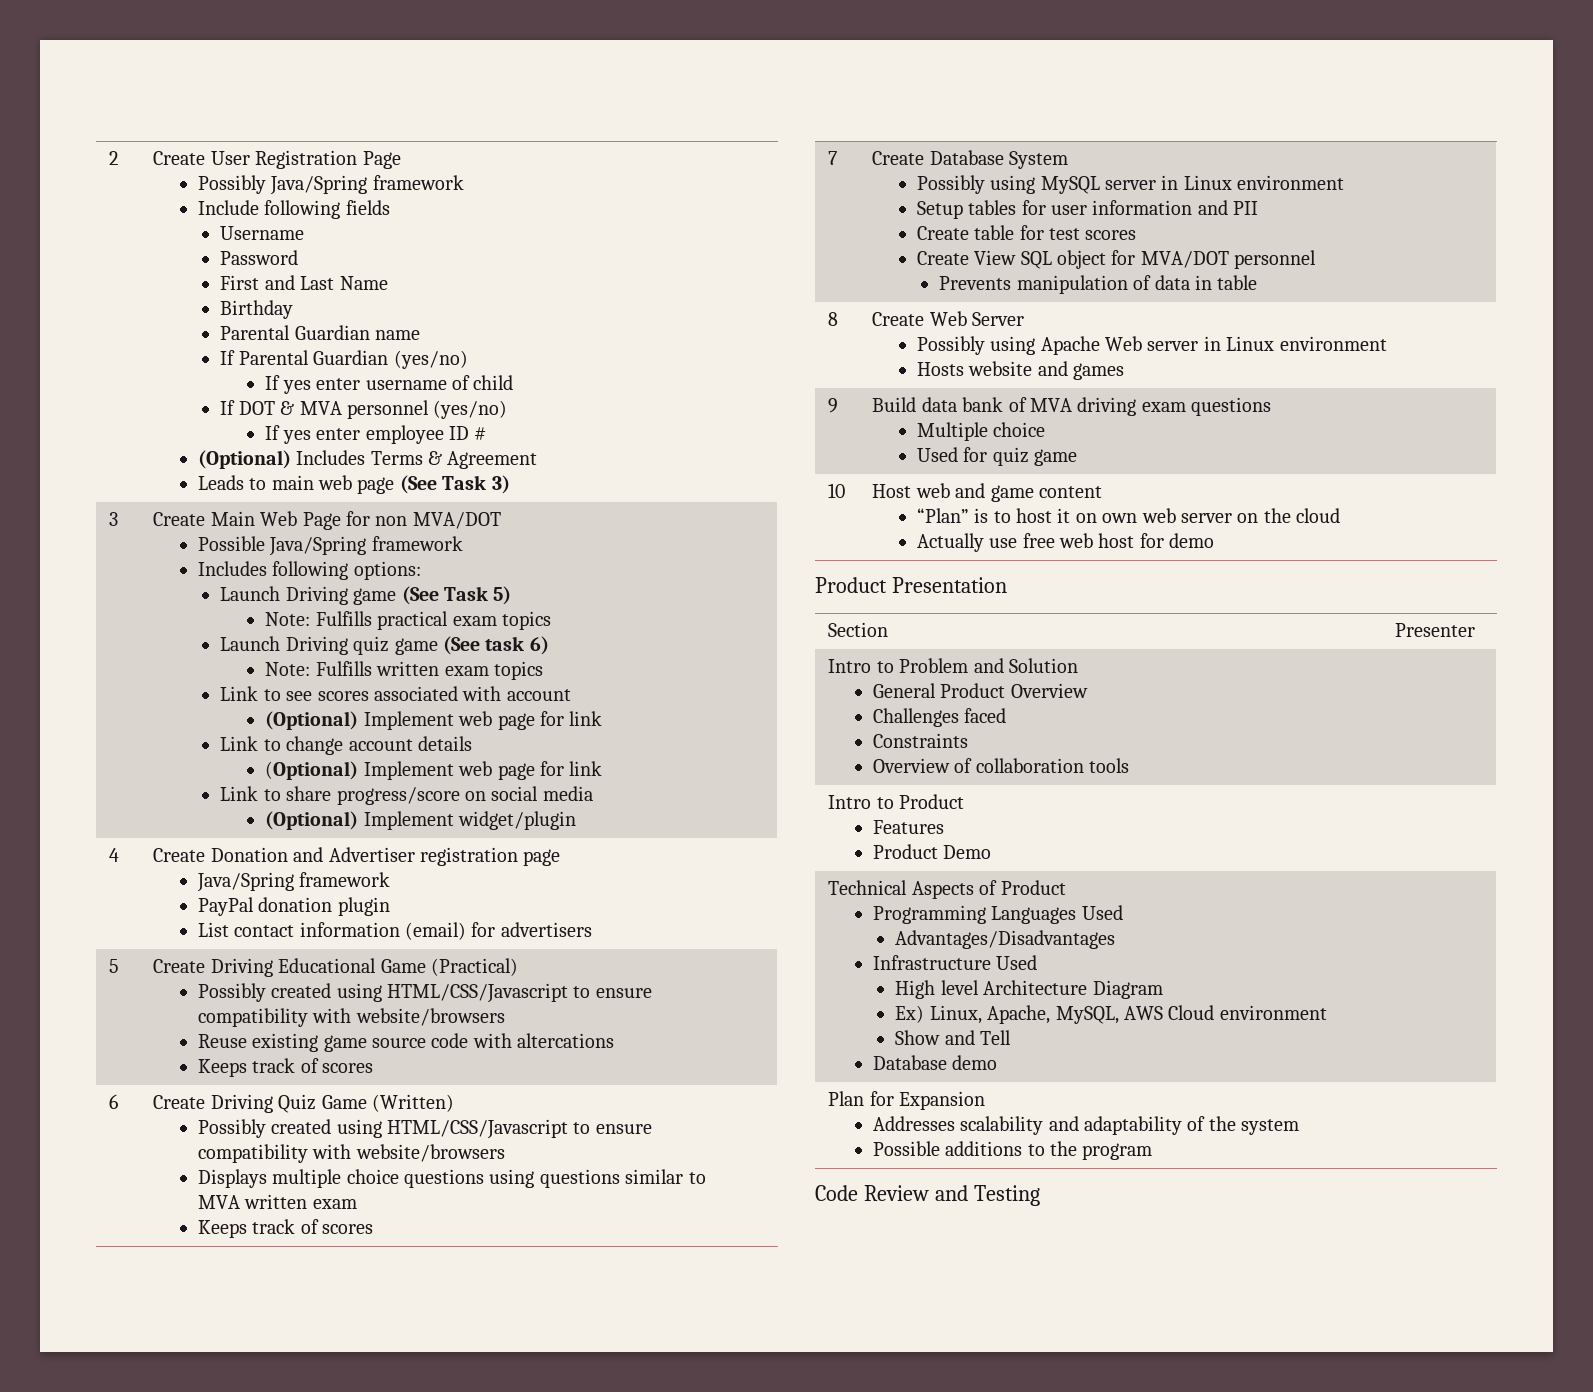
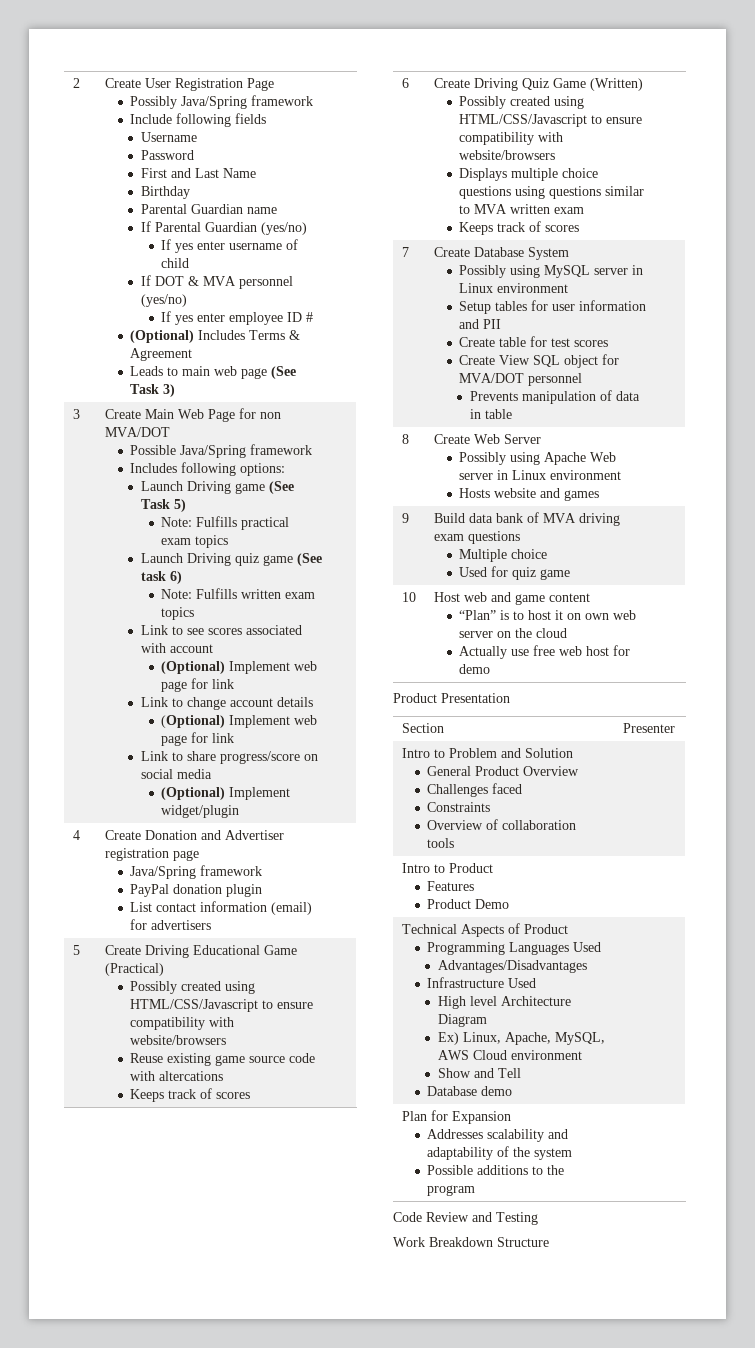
+ Work Breakdown Structure

